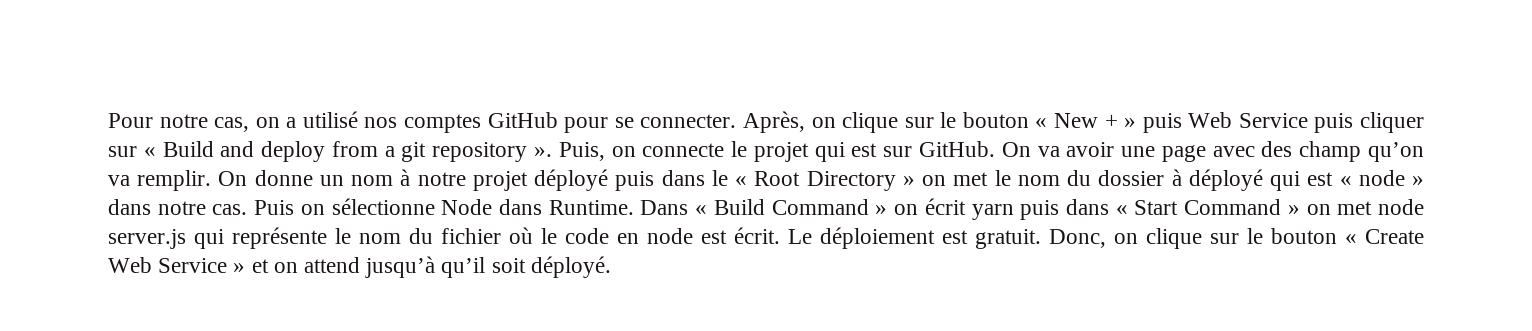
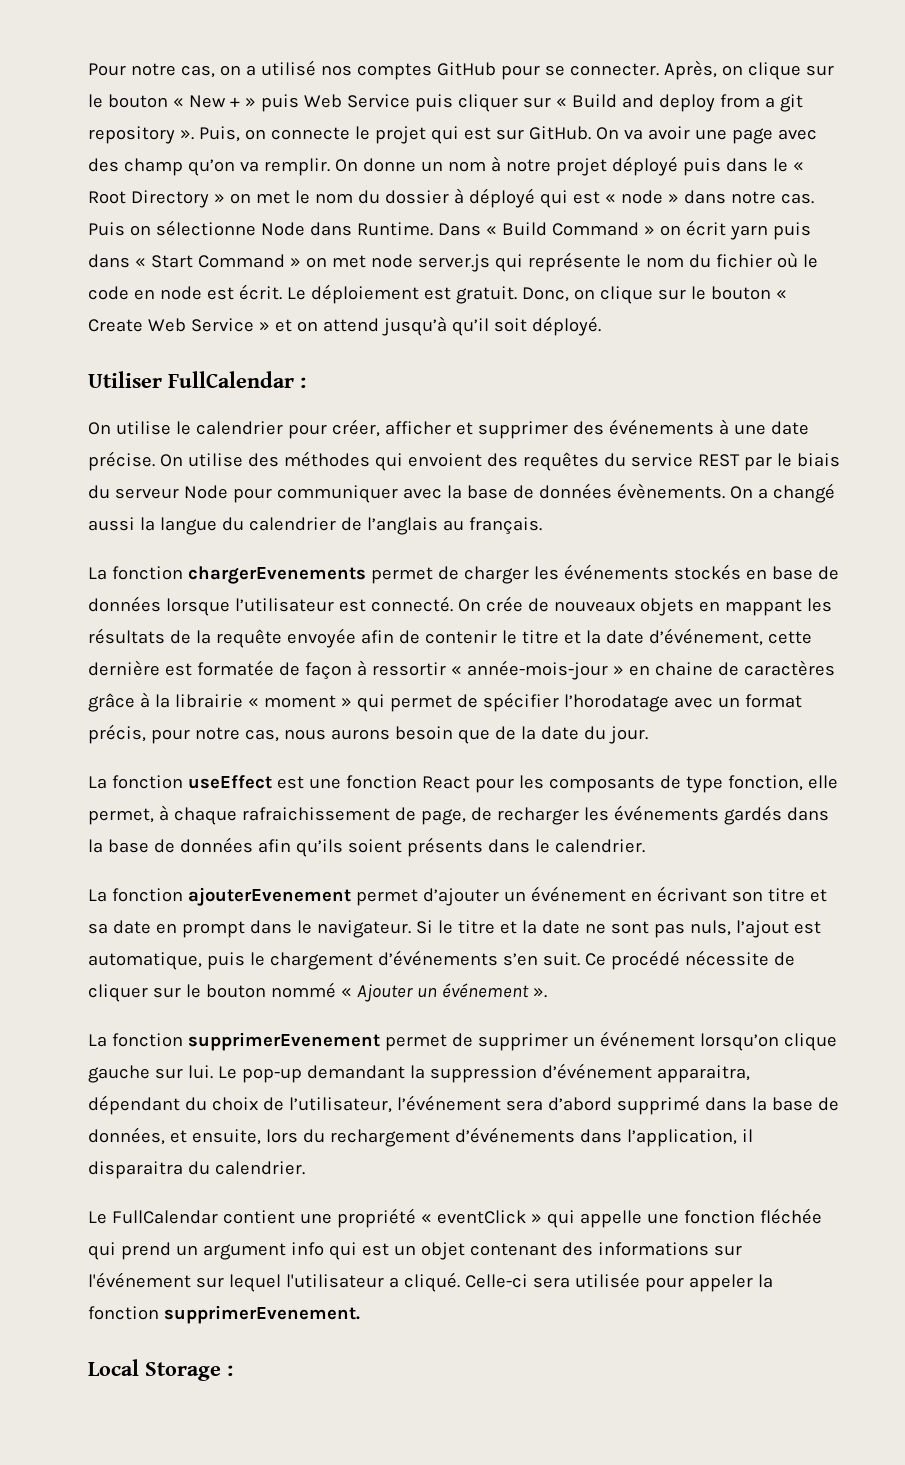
+ Utiliser FullCalendar :
+ On utilise le calendrier pour créer, afficher et supprimer des événements à une date précise. On utilise des méthodes qui envoient des requêtes du service REST par le biais du serveur Node pour communiquer avec la base de données évènements. On a changé aussi la langue du calendrier de l’anglais au français.
+ La fonction chargerEvenements permet de charger les événements stockés en base de données lorsque l’utilisateur est connecté. On crée de nouveaux objets en mappant les résultats de la requête envoyée afin de contenir le titre et la date d’événement, cette dernière est formatée de façon à ressortir « année-mois-jour » en chaine de caractères grâce à la librairie « moment » qui permet de spécifier l’horodatage avec un format précis, pour notre cas, nous aurons besoin que de la date du jour.
+ La fonction useEffect est une fonction React pour les composants de type fonction, elle permet, à chaque rafraichissement de page, de recharger les événements gardés dans la base de données afin qu’ils soient présents dans le calendrier.
+ La fonction ajouterEvenement permet d’ajouter un événement en écrivant son titre et sa date en prompt dans le navigateur. Si le titre et la date ne sont pas nuls, l’ajout est automatique, puis le chargement d’événements s’en suit. Ce procédé nécessite de cliquer sur le bouton nommé « Ajouter un événement ».
+ La fonction supprimerEvenement permet de supprimer un événement lorsqu’on clique gauche sur lui. Le pop-up demandant la suppression d’événement apparaitra, dépendant du choix de l’utilisateur, l’événement sera d’abord supprimé dans la base de données, et ensuite, lors du rechargement d’événements dans l’application, il disparaitra du calendrier.
+ Le FullCalendar contient une propriété « eventClick » qui appelle une fonction fléchée qui prend un argument info qui est un objet contenant des informations sur l'événement sur lequel l'utilisateur a cliqué. Celle-ci sera utilisée pour appeler la fonction supprimerEvenement.
+ Local Storage :

